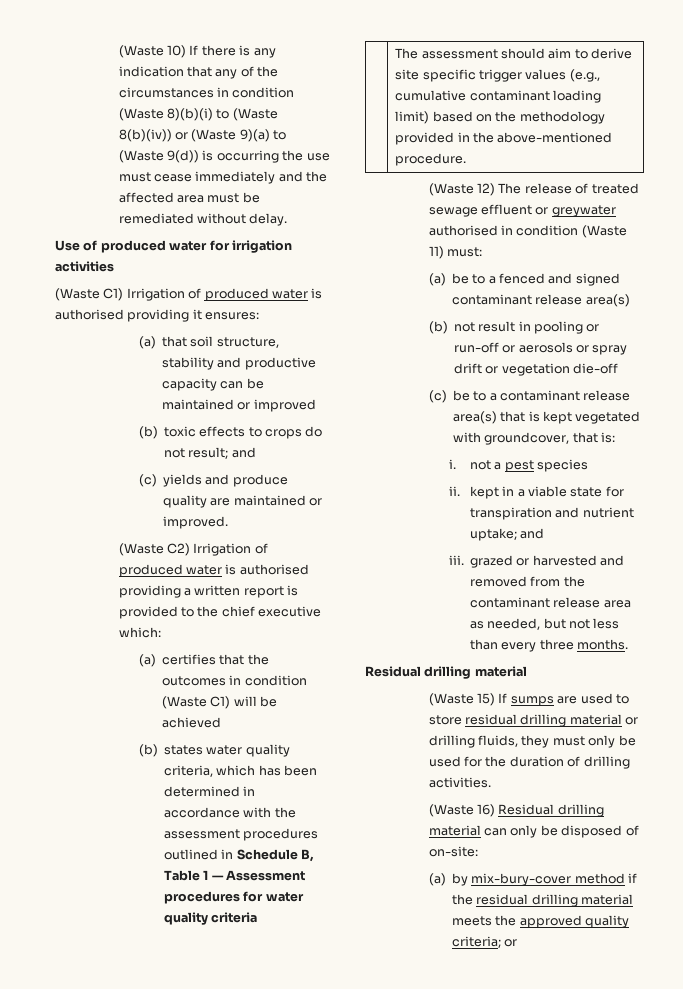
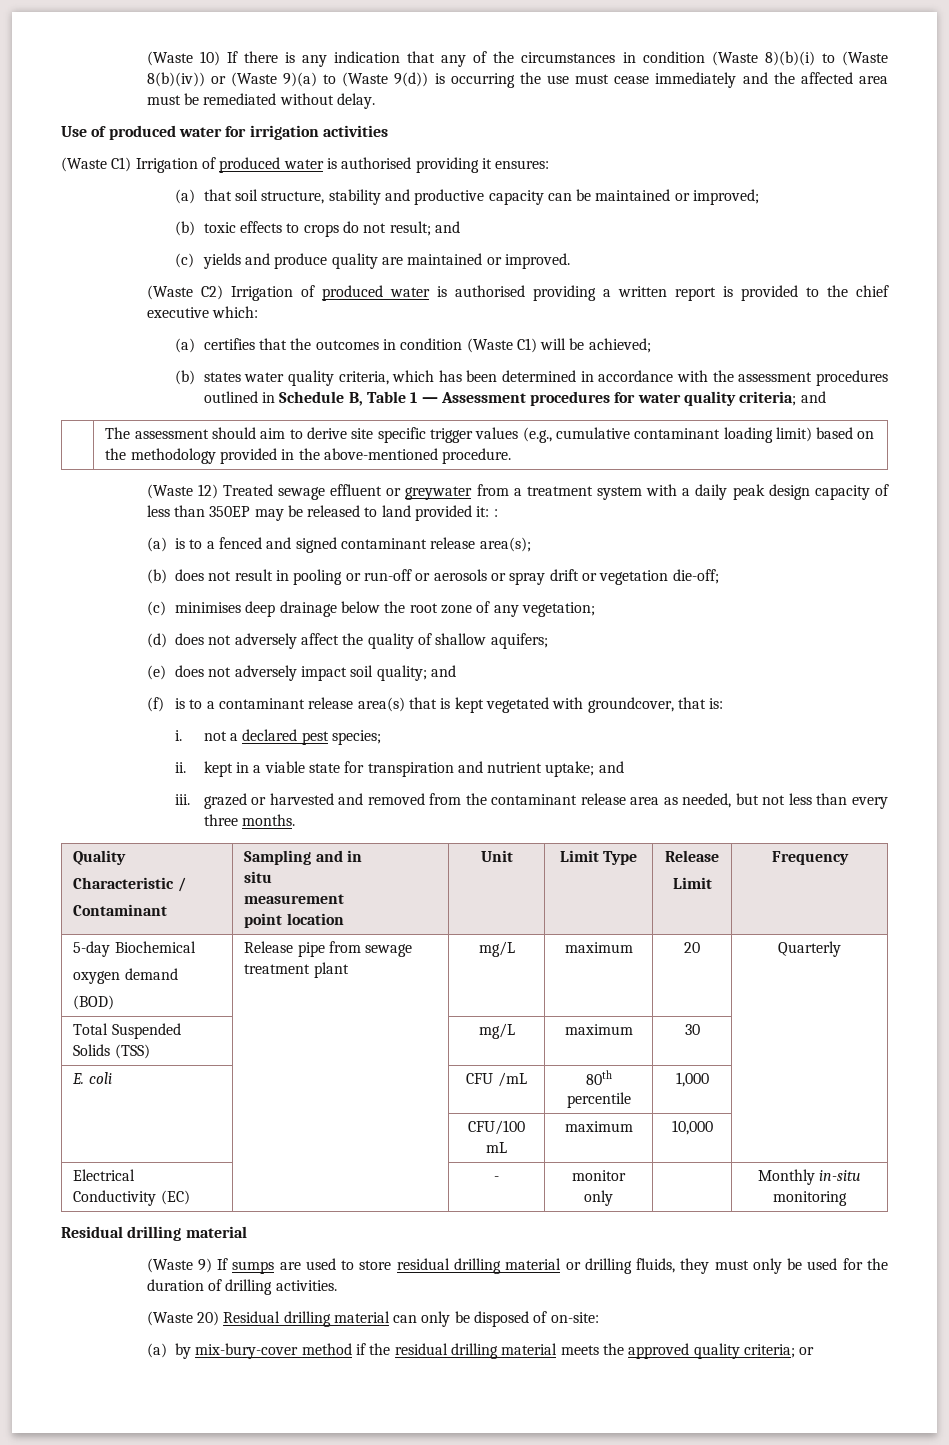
- (a) that soil structure, stability and productive capacity can be maintained or improved
+ (a) that soil structure, stability and productive capacity can be maintained or improved;
- (a) certifies that the outcomes in condition (Waste C1) will be achieved
+ (a) certifies that the outcomes in condition (Waste C1) will be achieved;
- (b) states water quality criteria, which has been determined in accordance with the assessment procedures outlined in Schedule B, Table 1 — Assessment procedures for water quality criteria
+ (b) states water quality criteria, which has been determined in accordance with the assessment procedures outlined in Schedule B, Table 1 — Assessment procedures for water quality criteria; and
- (Waste 12) The release of treated sewage effluent or greywater authorised in condition (Waste 11) must:
- (a) be to a fenced and signed contaminant release area(s)
- (b) not result in pooling or run-off or aerosols or spray drift or vegetation die-off
- (c) be to a contaminant release area(s) that is kept vegetated with groundcover, that is:
+ (Waste 12) Treated sewage effluent or greywater from a treatment system with a daily peak design capacity of less than 350EP may be released to land provided it: :
+ (a) is to a fenced and signed contaminant release area(s);
+ (b) does not result in pooling or run-off or aerosols or spray drift or vegetation die-off;
+ (c) minimises deep drainage below the root zone of any vegetation;
+ (d) does not adversely affect the quality of shallow aquifers;
+ (e) does not adversely impact soil quality; and
+ (f) is to a contaminant release area(s) that is kept vegetated with groundcover, that is:
- i. not a pest species
+ i. not a declared pest species;
+ Quality
+ Characteristic /
+ Contaminant | Sampling and in
+ situ
+ measurement
+ point location | Unit | Limit Type | Release
+ Limit | Frequency
+ 5-day Biochemical
+ oxygen demand
+ (BOD) | Release pipe from sewage treatment plant | mg/L | maximum | 20 | Quarterly
+ Total Suspended Solids (TSS) | | mg/L | maximum | 30 |
+ E. coli | | CFU /mL | 80th percentile | 1,000 |
+ | | CFU/100 mL | maximum | 10,000 |
+ Electrical Conductivity (EC) | | - | monitor only | | Monthly in-situ monitoring
- (Waste 15) If sumps are used to store residual drilling material or drilling fluids, they must only be used for the duration of drilling activities.
+ (Waste 9) If sumps are used to store residual drilling material or drilling fluids, they must only be used for the duration of drilling activities.
- (Waste 16) Residual drilling material can only be disposed of on-site:
+ (Waste 20) Residual drilling material can only be disposed of on-site:

